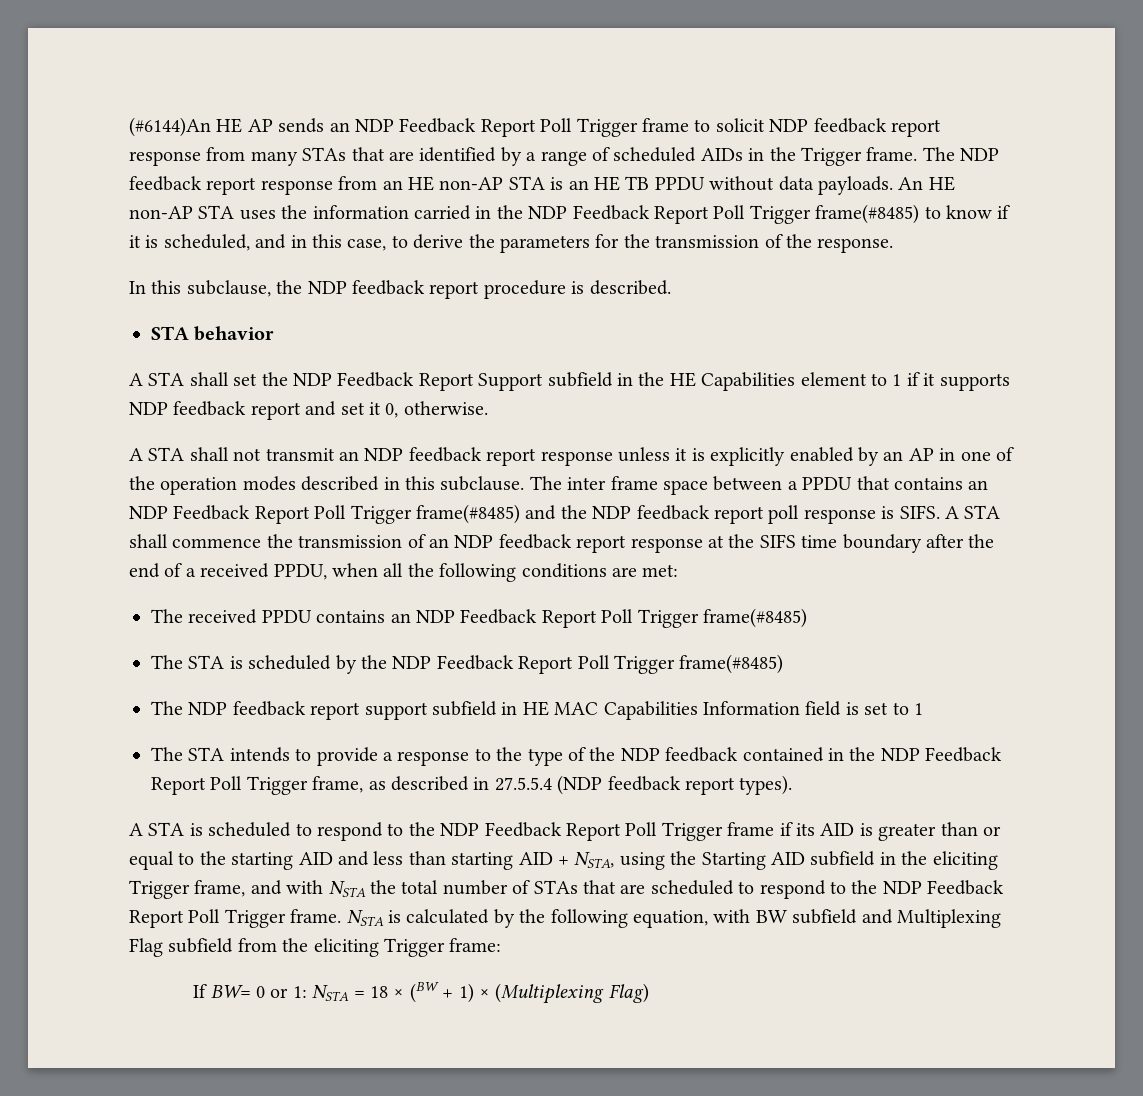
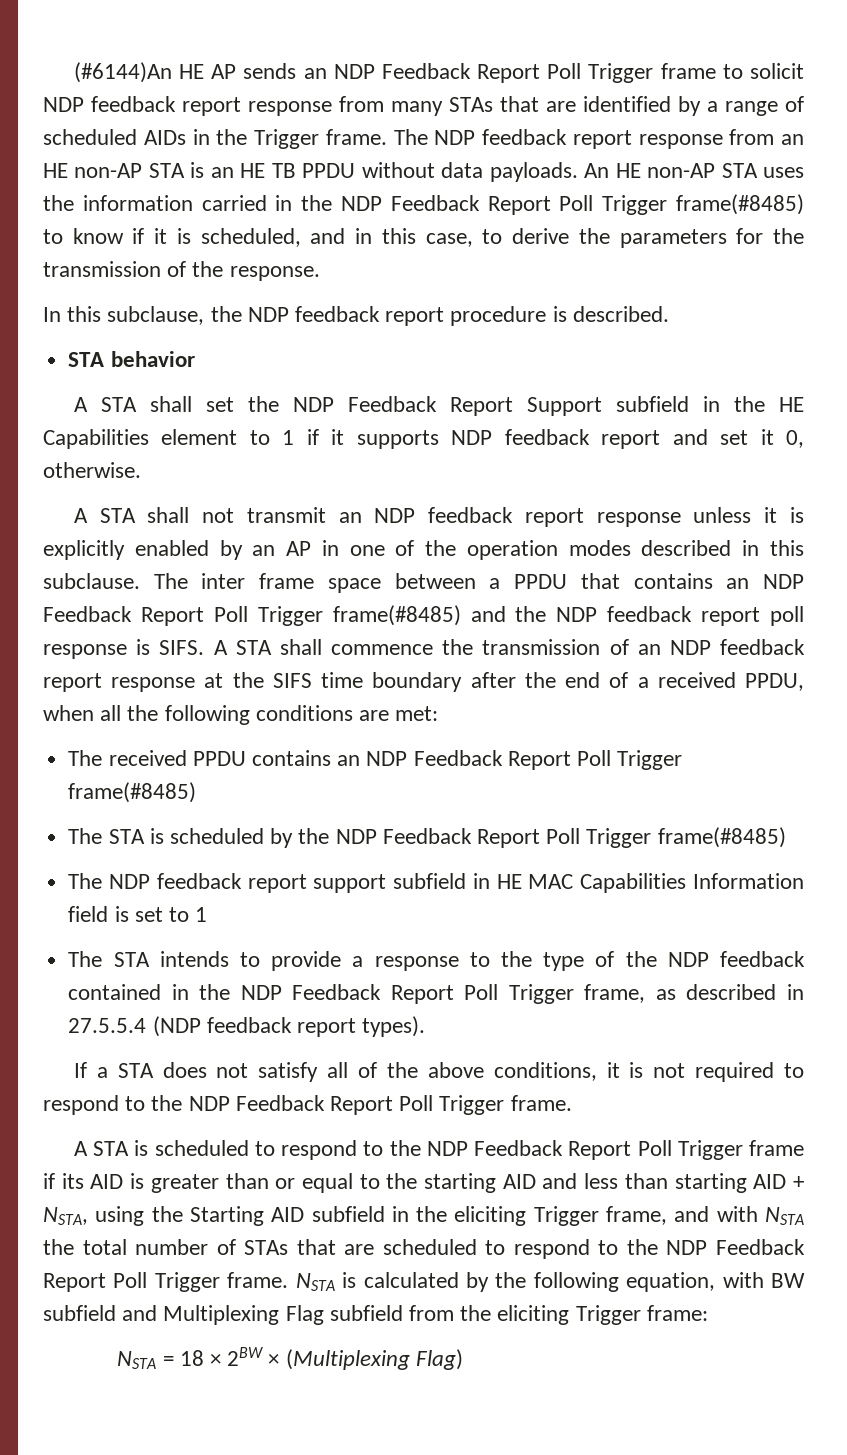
+ If a STA does not satisfy all of the above conditions, it is not required to respond to the NDP Feedback Report Poll Trigger frame.
- If BW= 0 or 1: NSTA = 18 × (BW + 1) × (Multiplexing Flag)
+ NSTA = 18 × 2BW × (Multiplexing Flag)

